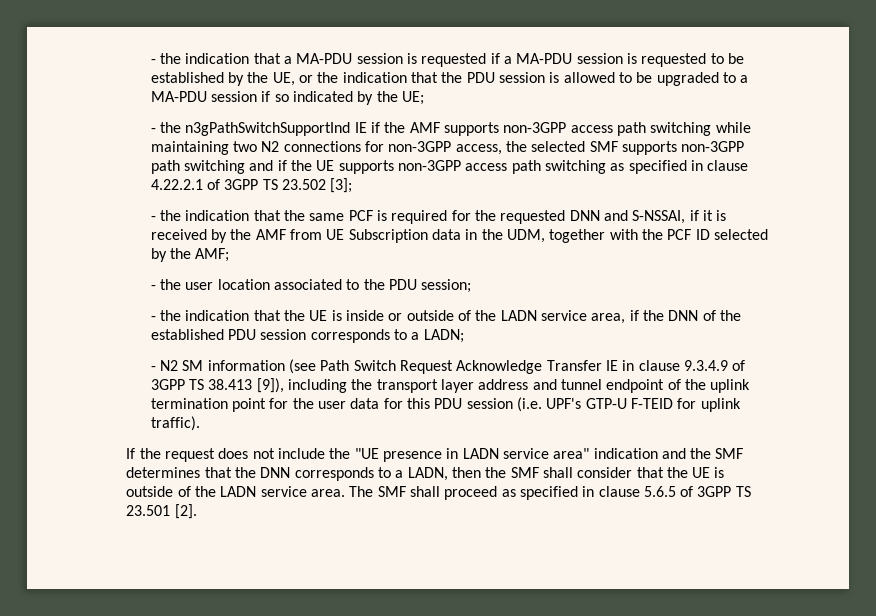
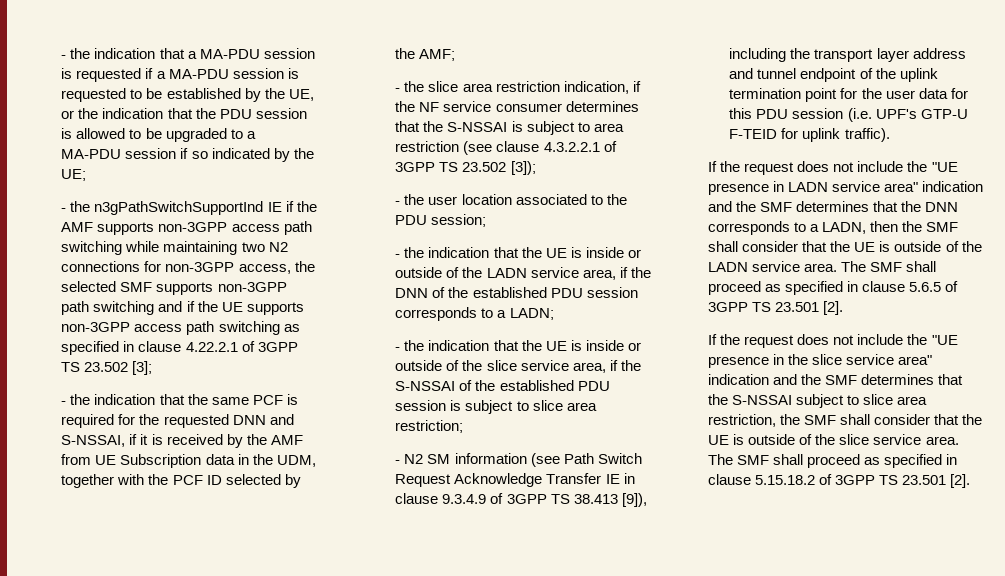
+ - the slice area restriction indication, if the NF service consumer determines that the S-NSSAI is subject to area restriction (see clause 4.3.2.2.1 of 3GPP TS 23.502 [3]);
+ - the indication that the UE is inside or outside of the slice service area, if the S-NSSAI of the established PDU session is subject to slice area restriction;
+ If the request does not include the "UE presence in the slice service area" indication and the SMF determines that the S-NSSAI subject to slice area restriction, the SMF shall consider that the UE is outside of the slice service area. The SMF shall proceed as specified in clause 5.15.18.2 of 3GPP TS 23.501 [2].

